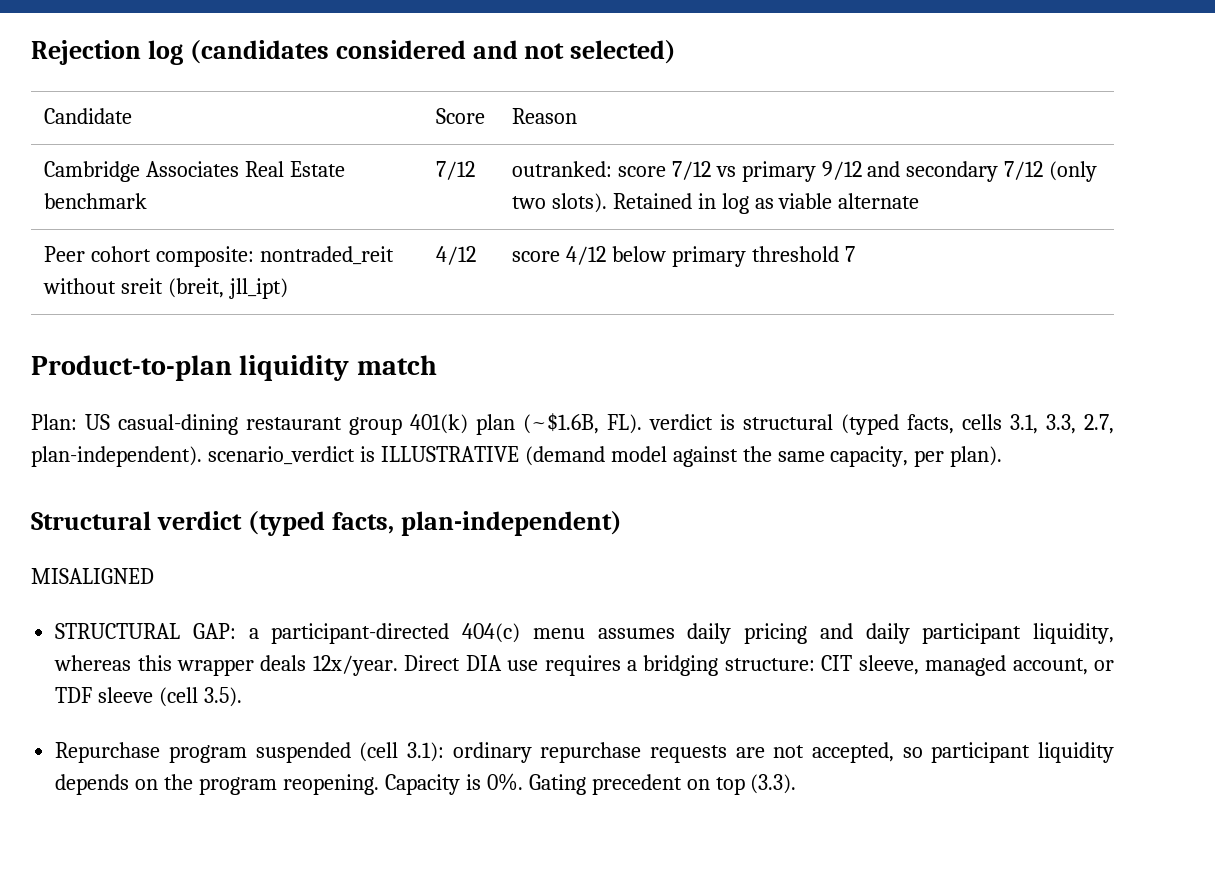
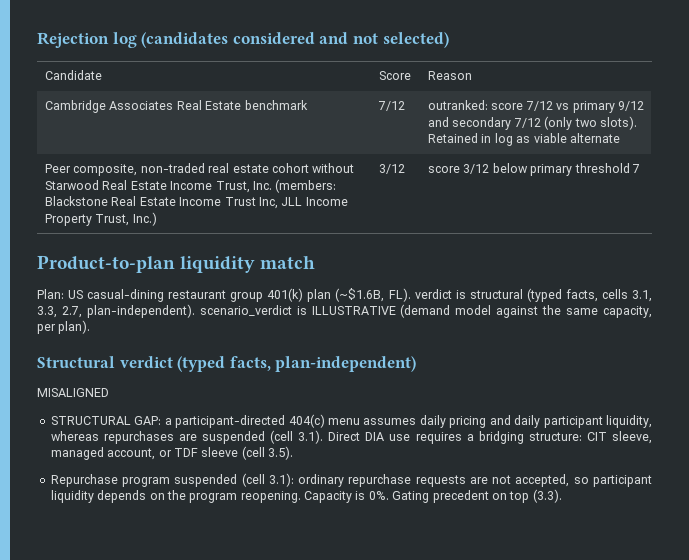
- Peer cohort composite: nontraded_reit without sreit (breit, jll_ipt) | 4/12 | score 4/12 below primary threshold 7
+ Peer composite, non-traded real estate cohort without Starwood Real Estate Income Trust, Inc. (members: Blackstone Real Estate Income Trust Inc, JLL Income Property Trust, Inc.) | 3/12 | score 3/12 below primary threshold 7
- STRUCTURAL GAP: a participant-directed 404(c) menu assumes daily pricing and daily participant liquidity, whereas this wrapper deals 12x/year. Direct DIA use requires a bridging structure: CIT sleeve, managed account, or TDF sleeve (cell 3.5).
+ STRUCTURAL GAP: a participant-directed 404(c) menu assumes daily pricing and daily participant liquidity, whereas repurchases are suspended (cell 3.1). Direct DIA use requires a bridging structure: CIT sleeve, managed account, or TDF sleeve (cell 3.5).

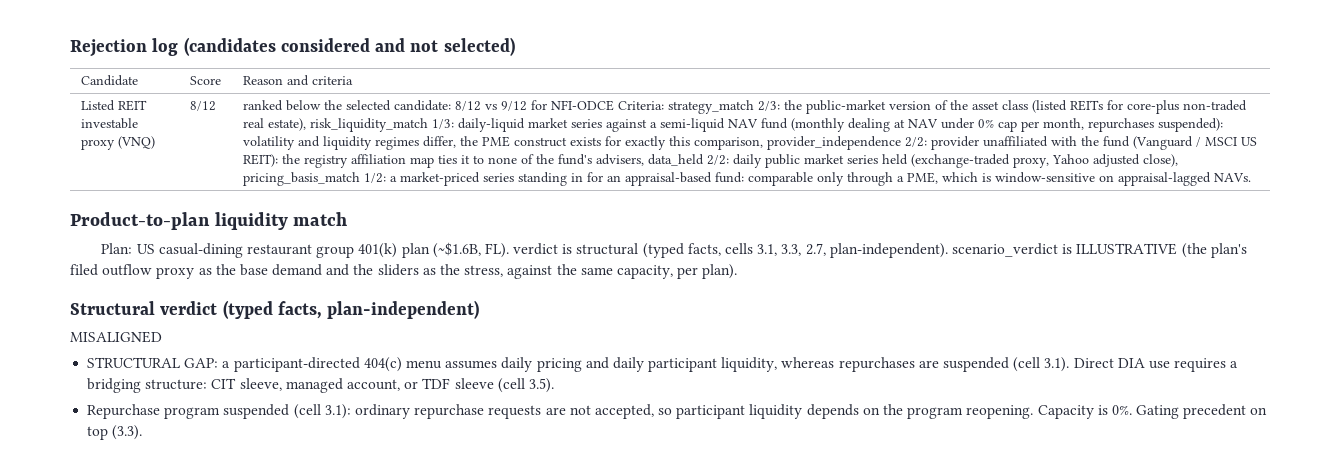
- Candidate | Score | Reason
- Cambridge Associates Real Estate benchmark | 7/12 | outranked: score 7/12 vs primary 9/12 and secondary 7/12 (only two slots). Retained in log as viable alternate
- Peer composite, non-traded real estate cohort without Starwood Real Estate Income Trust, Inc. (members: Blackstone Real Estate Income Trust Inc, JLL Income Property Trust, Inc.) | 3/12 | score 3/12 below primary threshold 7
+ Candidate | Score | Reason and criteria
+ Listed REIT investable proxy (VNQ) | 8/12 | ranked below the selected candidate: 8/12 vs 9/12 for NFI-ODCE Criteria: strategy_match 2/3: the public-market version of the asset class (listed REITs for core-plus non-traded real estate), risk_liquidity_match 1/3: daily-liquid market series against a semi-liquid NAV fund (monthly dealing at NAV under 0% cap per month, repurchases suspended): volatility and liquidity regimes differ, the PME construct exists for exactly this comparison, provider_independence 2/2: provider unaffiliated with the fund (Vanguard / MSCI US REIT): the registry affiliation map ties it to none of the fund's advisers, data_held 2/2: daily public market series held (exchange-traded proxy, Yahoo adjusted close), pricing_basis_match 1/2: a market-priced series standing in for an appraisal-based fund: comparable only through a PME, which is window-sensitive on appraisal-lagged NAVs.
- Plan: US casual-dining restaurant group 401(k) plan (~$1.6B, FL). verdict is structural (typed facts, cells 3.1, 3.3, 2.7, plan-independent). scenario_verdict is ILLUSTRATIVE (demand model against the same capacity, per plan).
+ Plan: US casual-dining restaurant group 401(k) plan (~$1.6B, FL). verdict is structural (typed facts, cells 3.1, 3.3, 2.7, plan-independent). scenario_verdict is ILLUSTRATIVE (the plan's filed outflow proxy as the base demand and the sliders as the stress, against the same capacity, per plan).

